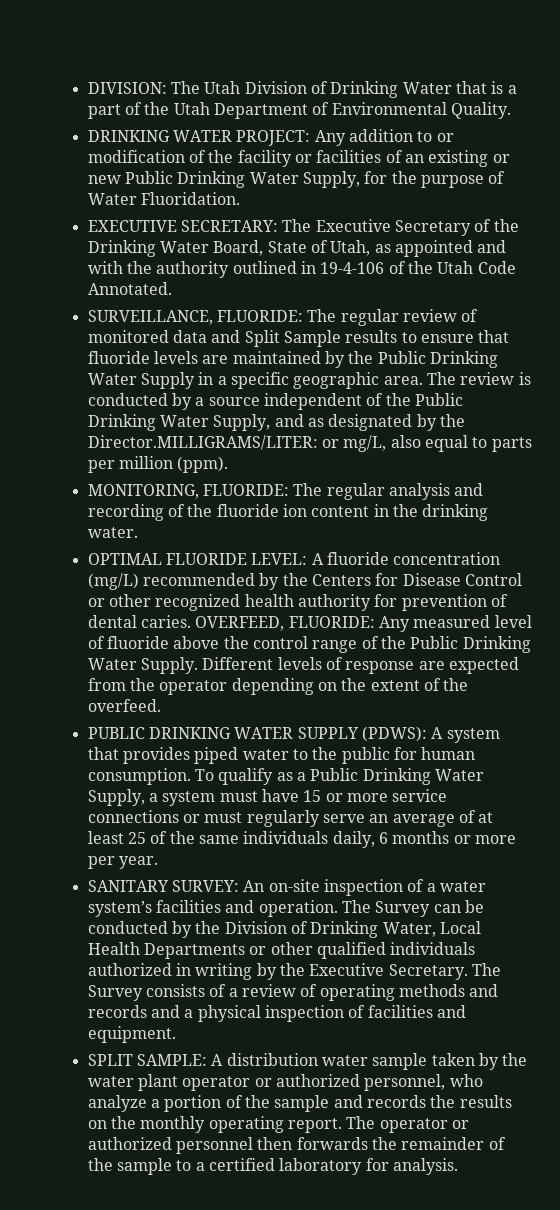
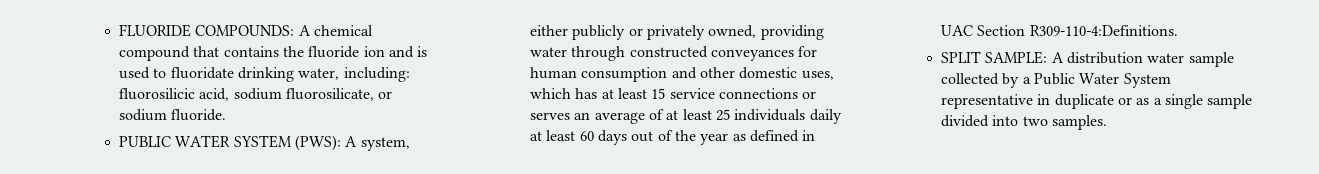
- DIVISION: The Utah Division of Drinking Water that is a part of the Utah Department of Environmental Quality.
- DRINKING WATER PROJECT: Any addition to or modification of the facility or facilities of an existing or new Public Drinking Water Supply, for the purpose of Water Fluoridation.
- EXECUTIVE SECRETARY: The Executive Secretary of the Drinking Water Board, State of Utah, as appointed and with the authority outlined in 19-4-106 of the Utah Code Annotated.
- SURVEILLANCE, FLUORIDE: The regular review of monitored data and Split Sample results to ensure that fluoride levels are maintained by the Public Drinking Water Supply in a specific geographic area. The review is conducted by a source independent of the Public Drinking Water Supply, and as designated by the Director.MILLIGRAMS/LITER: or mg/L, also equal to parts per million (ppm).
- MONITORING, FLUORIDE: The regular analysis and recording of the fluoride ion content in the drinking water.
- OPTIMAL FLUORIDE LEVEL: A fluoride concentration (mg/L) recommended by the Centers for Disease Control or other recognized health authority for prevention of dental caries. OVERFEED, FLUORIDE: Any measured level of fluoride above the control range of the Public Drinking Water Supply. Different levels of response are expected from the operator depending on the extent of the overfeed.
- PUBLIC DRINKING WATER SUPPLY (PDWS): A system that provides piped water to the public for human consumption. To qualify as a Public Drinking Water Supply, a system must have 15 or more service connections or must regularly serve an average of at least 25 of the same individuals daily, 6 months or more per year.
- SANITARY SURVEY: An on-site inspection of a water system’s facilities and operation. The Survey can be conducted by the Division of Drinking Water, Local Health Departments or other qualified individuals authorized in writing by the Executive Secretary. The Survey consists of a review of operating methods and records and a physical inspection of facilities and equipment.
+ FLUORIDE COMPOUNDS: A chemical compound that contains the fluoride ion and is used to fluoridate drinking water, including: fluorosilicic acid, sodium fluorosilicate, or sodium fluoride.
+ PUBLIC WATER SYSTEM (PWS): A system, either publicly or privately owned, providing water through constructed conveyances for human consumption and other domestic uses, which has at least 15 service connections or serves an average of at least 25 individuals daily at least 60 days out of the year as defined in UAC Section R309-110-4:Definitions.
- SPLIT SAMPLE: A distribution water sample taken by the water plant operator or authorized personnel, who analyze a portion of the sample and records the results on the monthly operating report. The operator or authorized personnel then forwards the remainder of the sample to a certified laboratory for analysis.
+ SPLIT SAMPLE: A distribution water sample collected by a Public Water System representative in duplicate or as a single sample divided into two samples.

